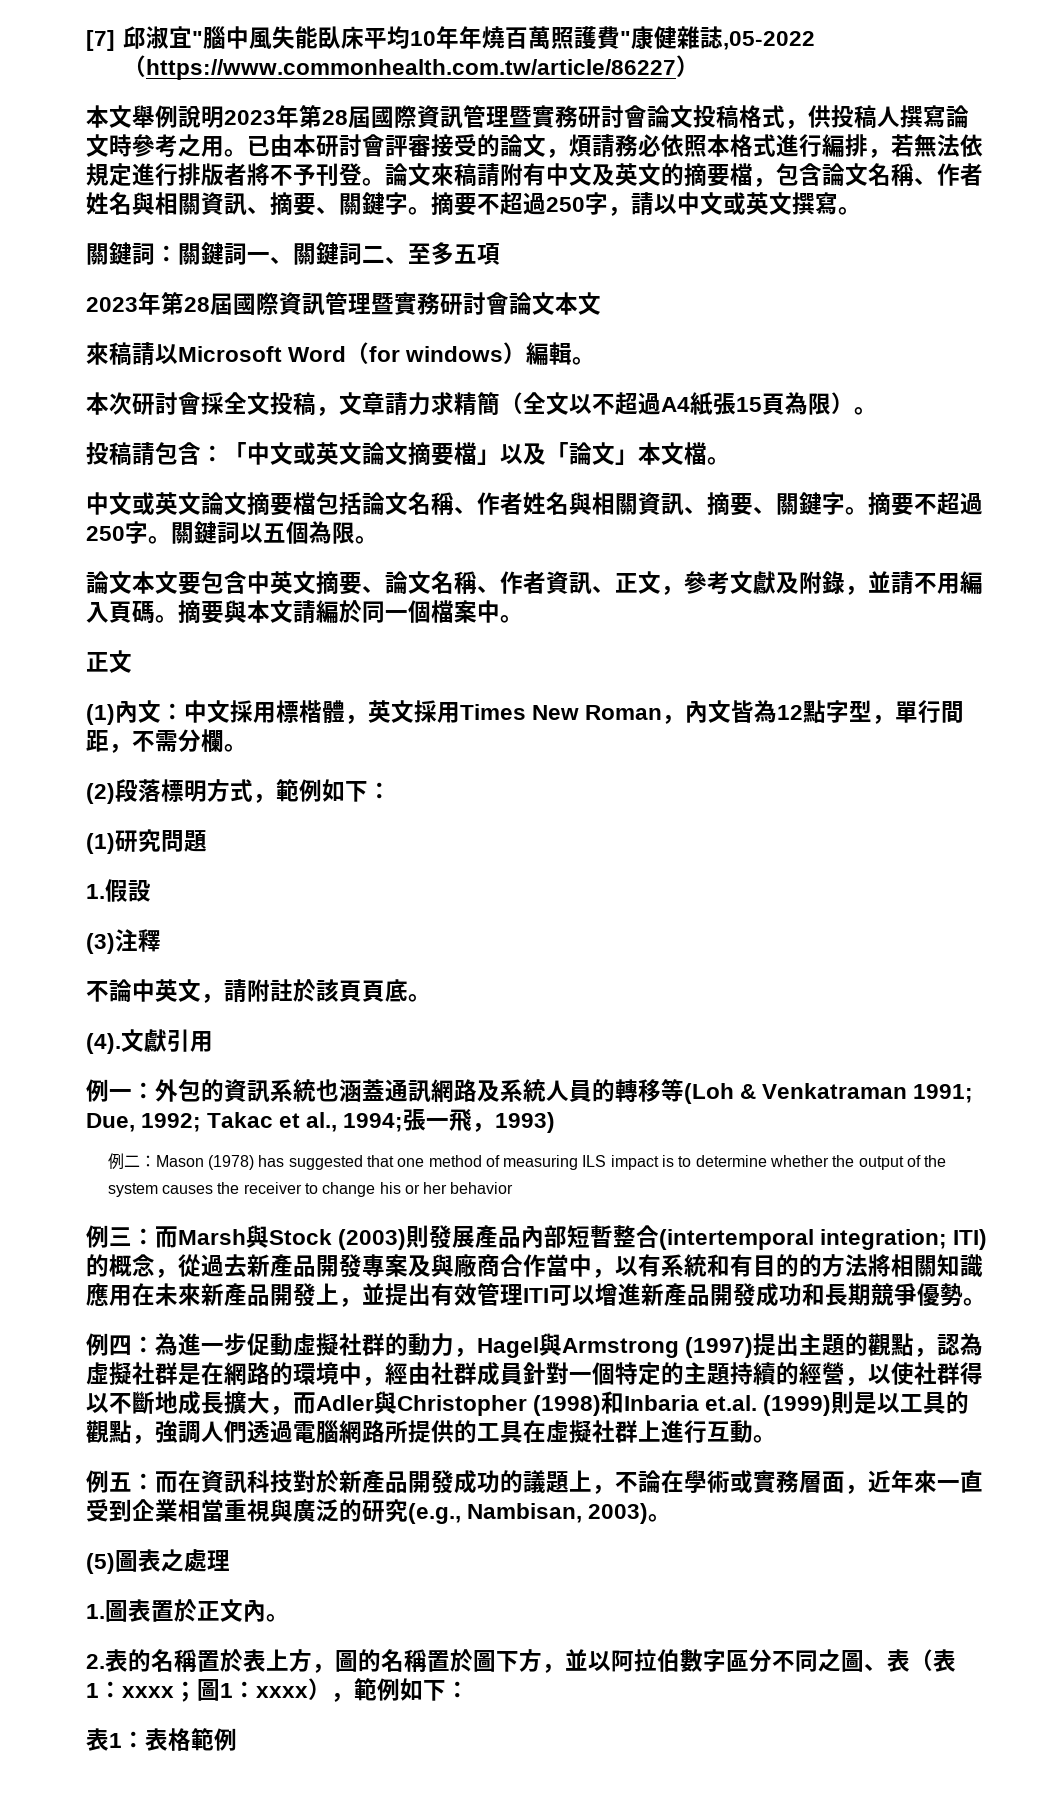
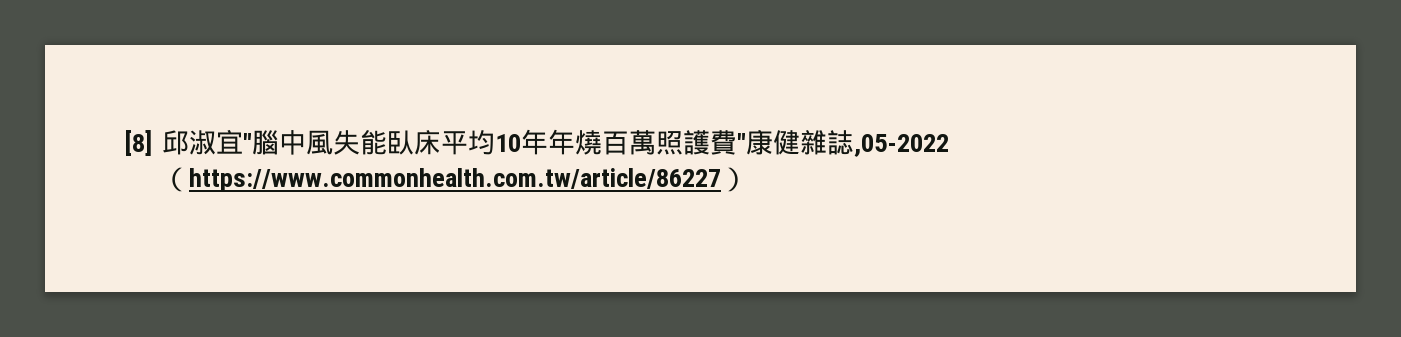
- [7]邱淑宜"腦中風失能臥床平均10年年燒百萬照護費"康健雜誌,05-2022（https://www.commonhealth.com.tw/article/86227）
+ [8]邱淑宜"腦中風失能臥床平均10年年燒百萬照護費"康健雜誌,05-2022（https://www.commonhealth.com.tw/article/86227）
- 本文舉例說明2023年第28屆國際資訊管理暨實務研討會論文投稿格式，供投稿人撰寫論文時參考之用。已由本研討會評審接受的論文，煩請務必依照本格式進行編排，若無法依規定進行排版者將不予刊登。論文來稿請附有中文及英文的摘要檔，包含論文名稱、作者姓名與相關資訊、摘要、關鍵字。摘要不超過250字，請以中文或英文撰寫。
- 關鍵詞：關鍵詞一、關鍵詞二、至多五項
- 2023年第28屆國際資訊管理暨實務研討會論文本文
- 來稿請以Microsoft Word（for windows）編輯。
- 本次研討會採全文投稿，文章請力求精簡（全文以不超過A4紙張15頁為限）。
- 投稿請包含：「中文或英文論文摘要檔」以及「論文」本文檔。
- 中文或英文論文摘要檔包括論文名稱、作者姓名與相關資訊、摘要、關鍵字。摘要不超過250字。關鍵詞以五個為限。
- 論文本文要包含中英文摘要、論文名稱、作者資訊、正文，參考文獻及附錄，並請不用編入頁碼。摘要與本文請編於同一個檔案中。
- 正文
- (1)內文：中文採用標楷體，英文採用Times New Roman，內文皆為12點字型，單行間距，不需分欄。
- (2)段落標明方式，範例如下：
- (1)研究問題
- 1.假設
- (3)注釋
- 不論中英文，請附註於該頁頁底。
- (4).文獻引用
- 例一：外包的資訊系統也涵蓋通訊網路及系統人員的轉移等(Loh & Venkatraman 1991; Due, 1992; Takac et al., 1994;張一飛，1993)
- 例二：Mason (1978) has suggested that one method of measuring ILS impact is to determine whether the output of the system causes the receiver to change his or her behavior
- 例三：而Marsh與Stock (2003)則發展產品內部短暫整合(intertemporal integration; ITI)的概念，從過去新產品開發專案及與廠商合作當中，以有系統和有目的的方法將相關知識應用在未來新產品開發上，並提出有效管理ITI可以增進新產品開發成功和長期競爭優勢。
- 例四：為進一步促動虛擬社群的動力，Hagel與Armstrong (1997)提出主題的觀點，認為虛擬社群是在網路的環境中，經由社群成員針對一個特定的主題持續的經營，以使社群得以不斷地成長擴大，而Adler與Christopher (1998)和Inbaria et.al. (1999)則是以工具的觀點，強調人們透過電腦網路所提供的工具在虛擬社群上進行互動。
- 例五：而在資訊科技對於新產品開發成功的議題上，不論在學術或實務層面，近年來一直受到企業相當重視與廣泛的研究(e.g., Nambisan, 2003)。
- (5)圖表之處理
- 1.圖表置於正文內。
- 2.表的名稱置於表上方，圖的名稱置於圖下方，並以阿拉伯數字區分不同之圖、表（表1：xxxx；圖1：xxxx），範例如下：
- 表1：表格範例

